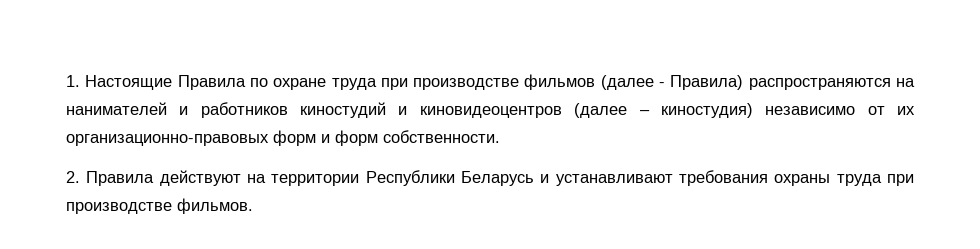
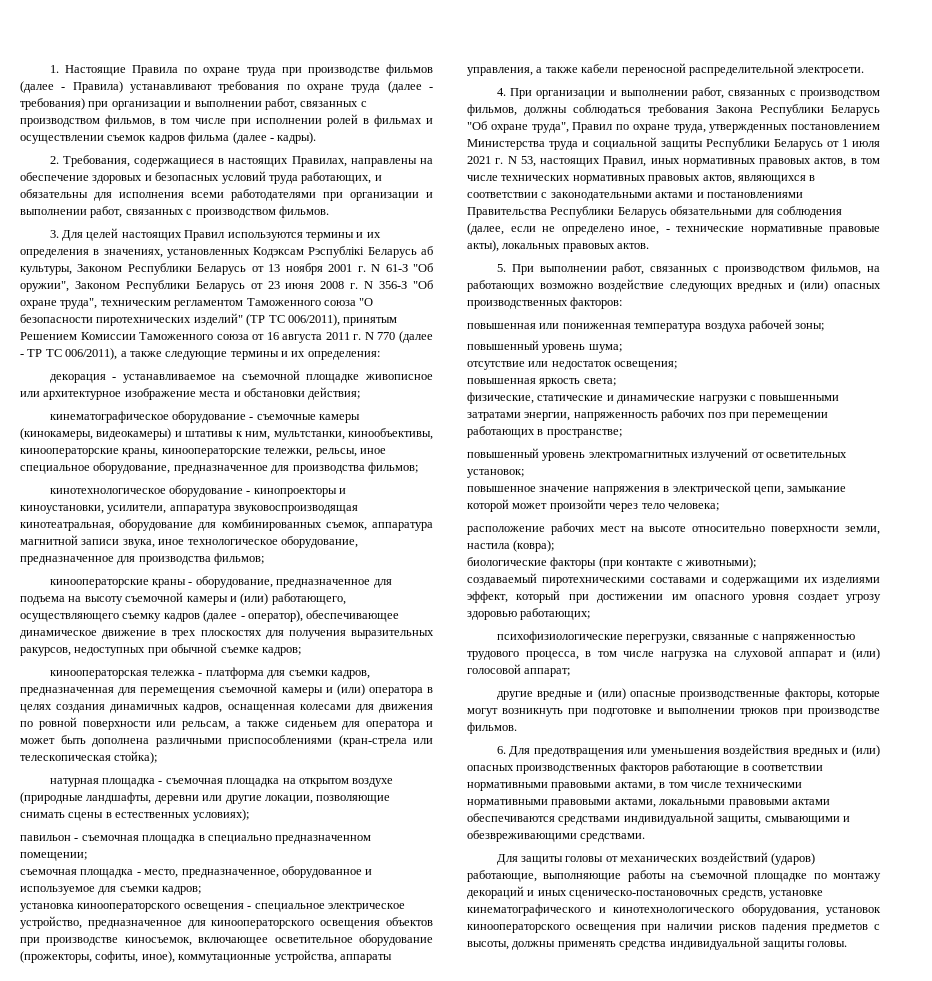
- 1. Настоящие Правила по охране труда при производстве фильмов (далее - Правила) распространяются на нанимателей и работников киностудий и киновидеоцентров (далее – киностудия) независимо от их организационно-правовых форм и форм собственности.
- 2. Правила действуют на территории Республики Беларусь и устанавливают требования охраны труда при производстве фильмов.
+ 1. Настоящие Правила по охране труда при производстве фильмов (далее - Правила) устанавливают требования по охране труда (далее - требования) при организации и выполнении работ, связанных с производством фильмов, в том числе при исполнении ролей в фильмах и осуществлении съемок кадров фильма (далее - кадры).
+ 2. Требования, содержащиеся в настоящих Правилах, направлены на обеспечение здоровых и безопасных условий труда работающих, и обязательны для исполнения всеми работодателями при организации и выполнении работ, связанных с производством фильмов.
+ 3. Для целей настоящих Правил используются термины и их определения в значениях, установленных Кодэксам Рэспублiкi Беларусь аб культуры, Законом Республики Беларусь от 13 ноября 2001 г. N 61-З "Об оружии", Законом Республики Беларусь от 23 июня 2008 г. N 356-З "Об охране труда", техническим регламентом Таможенного союза "О безопасности пиротехнических изделий" (ТР ТС 006/2011), принятым Решением Комиссии Таможенного союза от 16 августа 2011 г. N 770 (далее - ТР ТС 006/2011), а также следующие термины и их определения:
+ декорация - устанавливаемое на съемочной площадке живописное или архитектурное изображение места и обстановки действия;
+ кинематографическое оборудование - съемочные камеры (кинокамеры, видеокамеры) и штативы к ним, мультстанки, кинообъективы, кинооператорские краны, кинооператорские тележки, рельсы, иное специальное оборудование, предназначенное для производства фильмов;
+ кинотехнологическое оборудование - кинопроекторы и киноустановки, усилители, аппаратура звуковоспроизводящая кинотеатральная, оборудование для комбинированных съемок, аппаратура магнитной записи звука, иное технологическое оборудование, предназначенное для производства фильмов;
+ кинооператорские краны - оборудование, предназначенное для подъема на высоту съемочной камеры и (или) работающего, осуществляющего съемку кадров (далее - оператор), обеспечивающее динамическое движение в трех плоскостях для получения выразительных ракурсов, недоступных при обычной съемке кадров;
+ кинооператорская тележка - платформа для съемки кадров, предназначенная для перемещения съемочной камеры и (или) оператора в целях создания динамичных кадров, оснащенная колесами для движения по ровной поверхности или рельсам, а также сиденьем для оператора и может быть дополнена различными приспособлениями (кран-стрела или телескопическая стойка);
+ натурная площадка - съемочная площадка на открытом воздухе (природные ландшафты, деревни или другие локации, позволяющие снимать сцены в естественных условиях);
+ павильон - съемочная площадка в специально предназначенном помещении;
+ съемочная площадка - место, предназначенное, оборудованное и используемое для съемки кадров;
+ установка кинооператорского освещения - специальное электрическое устройство, предназначенное для кинооператорского освещения объектов при производстве киносъемок, включающее осветительное оборудование (прожекторы, софиты, иное), коммутационные устройства, аппараты управления, а также кабели переносной распределительной электросети.
+ 4. При организации и выполнении работ, связанных с производством фильмов, должны соблюдаться требования Закона Республики Беларусь "Об охране труда", Правил по охране труда, утвержденных постановлением Министерства труда и социальной защиты Республики Беларусь от 1 июля 2021 г. N 53, настоящих Правил, иных нормативных правовых актов, в том числе технических нормативных правовых актов, являющихся в соответствии с законодательными актами и постановлениями Правительства Республики Беларусь обязательными для соблюдения (далее, если не определено иное, - технические нормативные правовые акты), локальных правовых актов.
+ 5. При выполнении работ, связанных с производством фильмов, на работающих возможно воздействие следующих вредных и (или) опасных производственных факторов:
+ повышенная или пониженная температура воздуха рабочей зоны;
+ повышенный уровень шума;
+ отсутствие или недостаток освещения;
+ повышенная яркость света;
+ физические, статические и динамические нагрузки с повышенными затратами энергии, напряженность рабочих поз при перемещении работающих в пространстве;
+ повышенный уровень электромагнитных излучений от осветительных установок;
+ повышенное значение напряжения в электрической цепи, замыкание которой может произойти через тело человека;
+ расположение рабочих мест на высоте относительно поверхности земли, настила (ковра);
+ биологические факторы (при контакте с животными);
+ создаваемый пиротехническими составами и содержащими их изделиями эффект, который при достижении им опасного уровня создает угрозу здоровью работающих;
+ психофизиологические перегрузки, связанные с напряженностью трудового процесса, в том числе нагрузка на слуховой аппарат и (или) голосовой аппарат;
+ другие вредные и (или) опасные производственные факторы, которые могут возникнуть при подготовке и выполнении трюков при производстве фильмов.
+ 6. Для предотвращения или уменьшения воздействия вредных и (или) опасных производственных факторов работающие в соответствии нормативными правовыми актами, в том числе техническими нормативными правовыми актами, локальными правовыми актами обеспечиваются средствами индивидуальной защиты, смывающими и обезвреживающими средствами.
+ Для защиты головы от механических воздействий (ударов) работающие, выполняющие работы на съемочной площадке по монтажу декораций и иных сценическо-постановочных средств, установке кинематографического и кинотехнологического оборудования, установок кинооператорского освещения при наличии рисков падения предметов с высоты, должны применять средства индивидуальной защиты головы.

